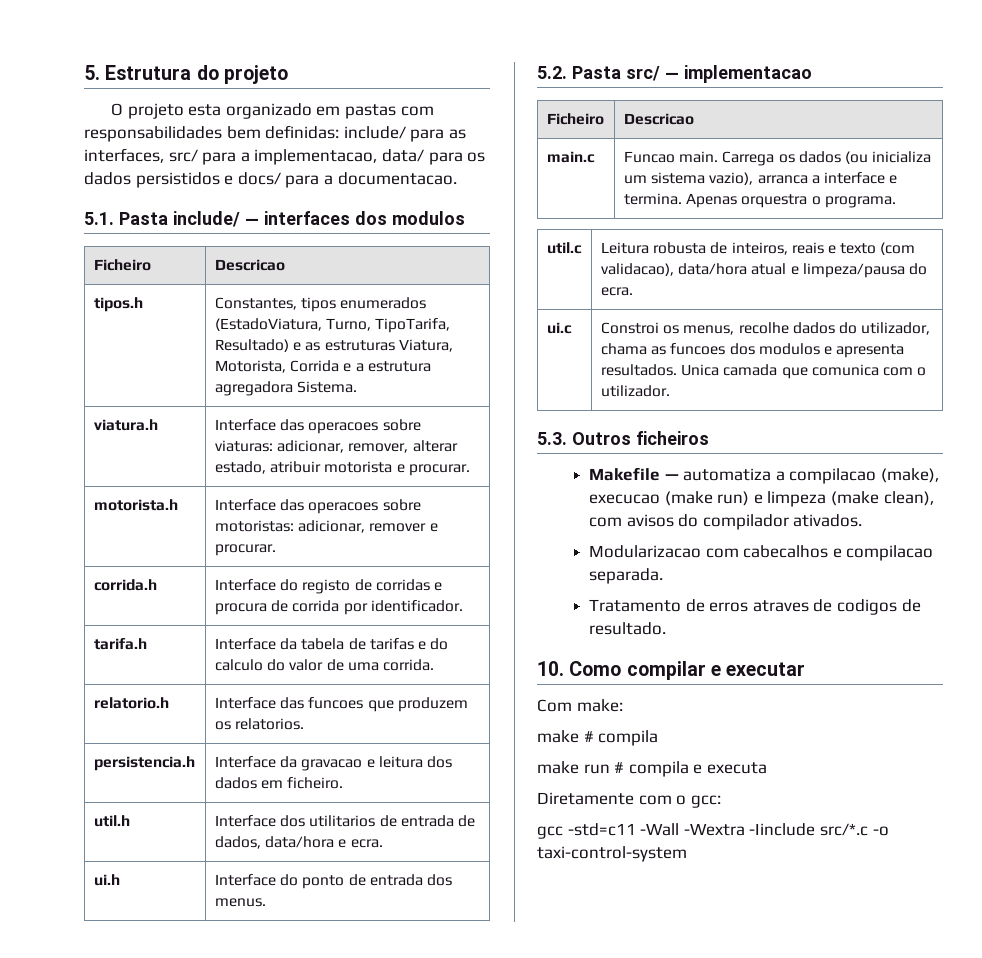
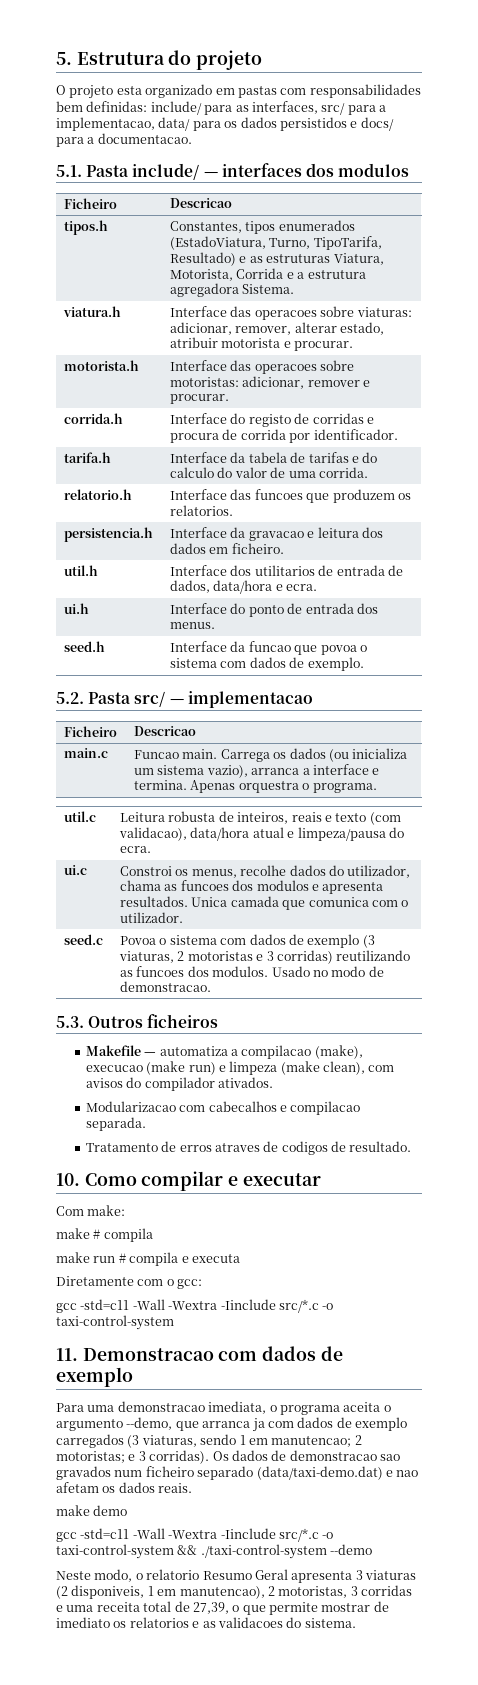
+ seed.h | Interface da funcao que povoa o sistema com dados de exemplo.
+ seed.c | Povoa o sistema com dados de exemplo (3 viaturas, 2 motoristas e 3 corridas) reutilizando as funcoes dos modulos. Usado no modo de demonstracao.
+ 11. Demonstracao com dados de exemplo
+ Para uma demonstracao imediata, o programa aceita o argumento --demo, que arranca ja com dados de exemplo carregados (3 viaturas, sendo 1 em manutencao; 2 motoristas; e 3 corridas). Os dados de demonstracao sao gravados num ficheiro separado (data/taxi-demo.dat) e nao afetam os dados reais.
+ make demo
+ gcc -std=c11 -Wall -Wextra -Iinclude src/*.c -o taxi-control-system && ./taxi-control-system --demo
+ Neste modo, o relatorio Resumo Geral apresenta 3 viaturas (2 disponiveis, 1 em manutencao), 2 motoristas, 3 corridas e uma receita total de 27,39, o que permite mostrar de imediato os relatorios e as validacoes do sistema.

